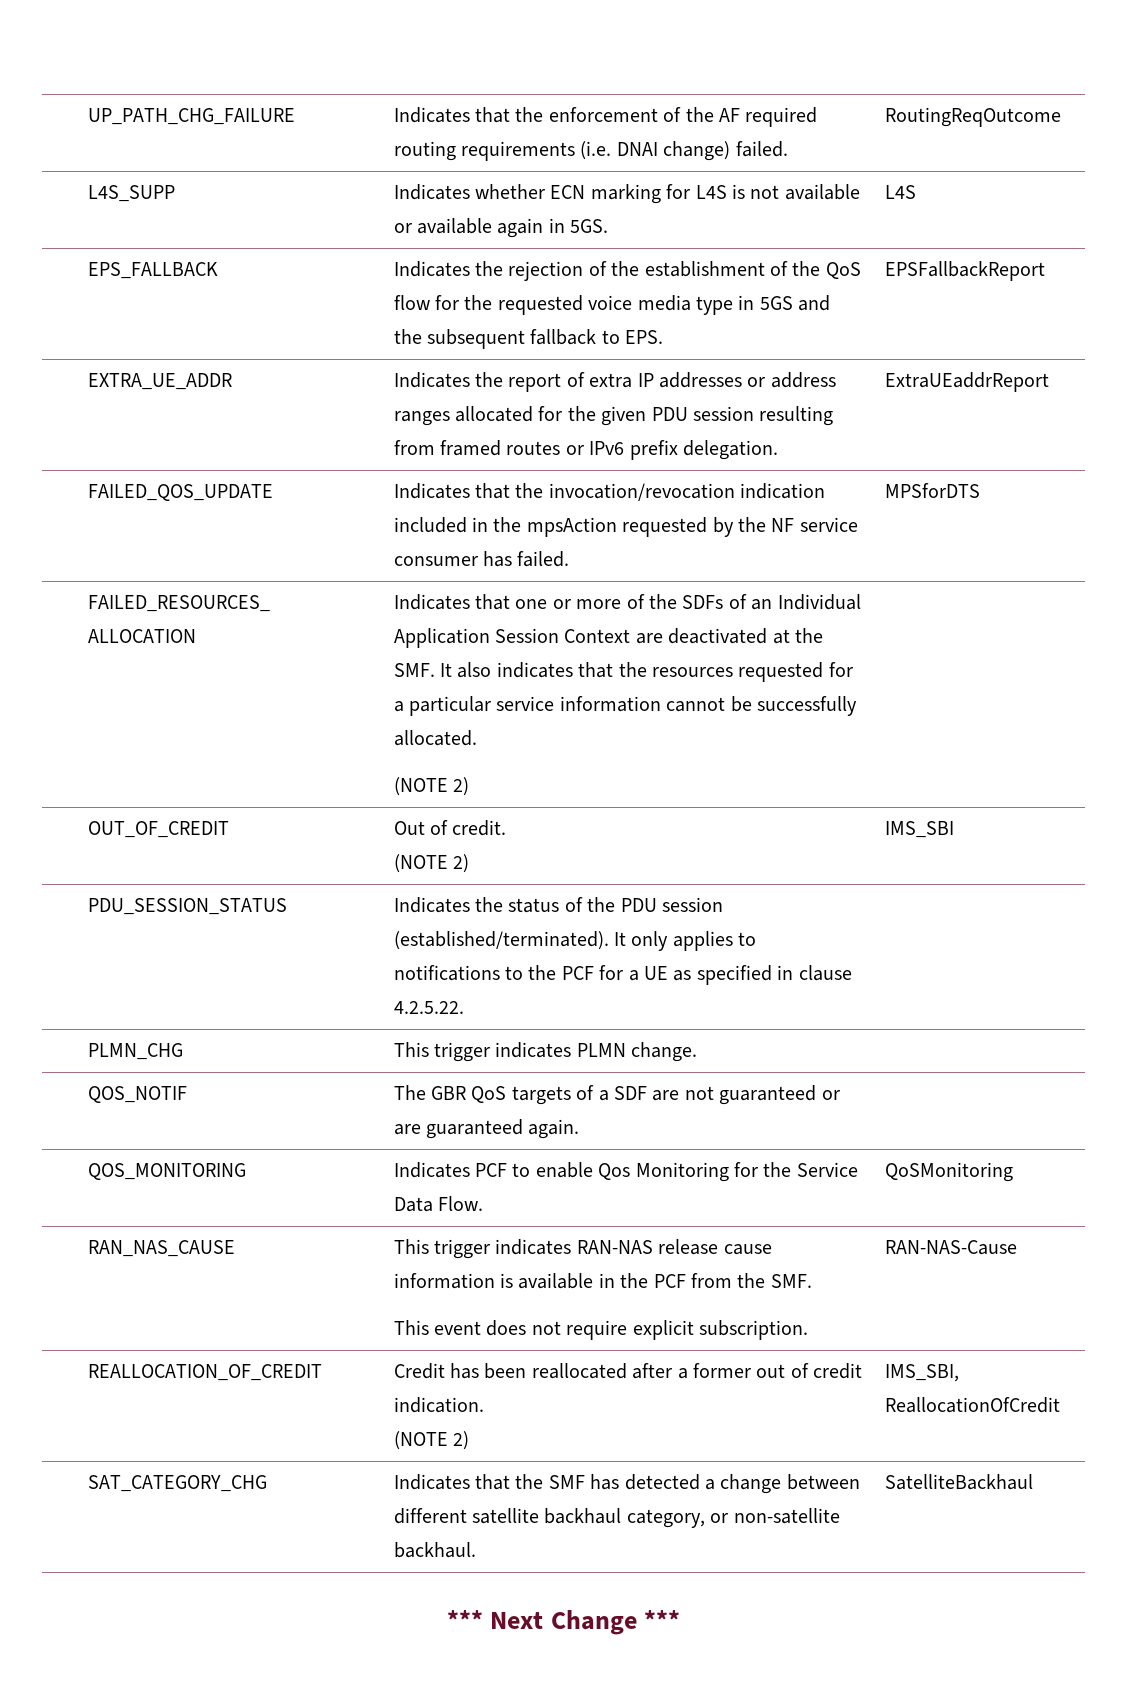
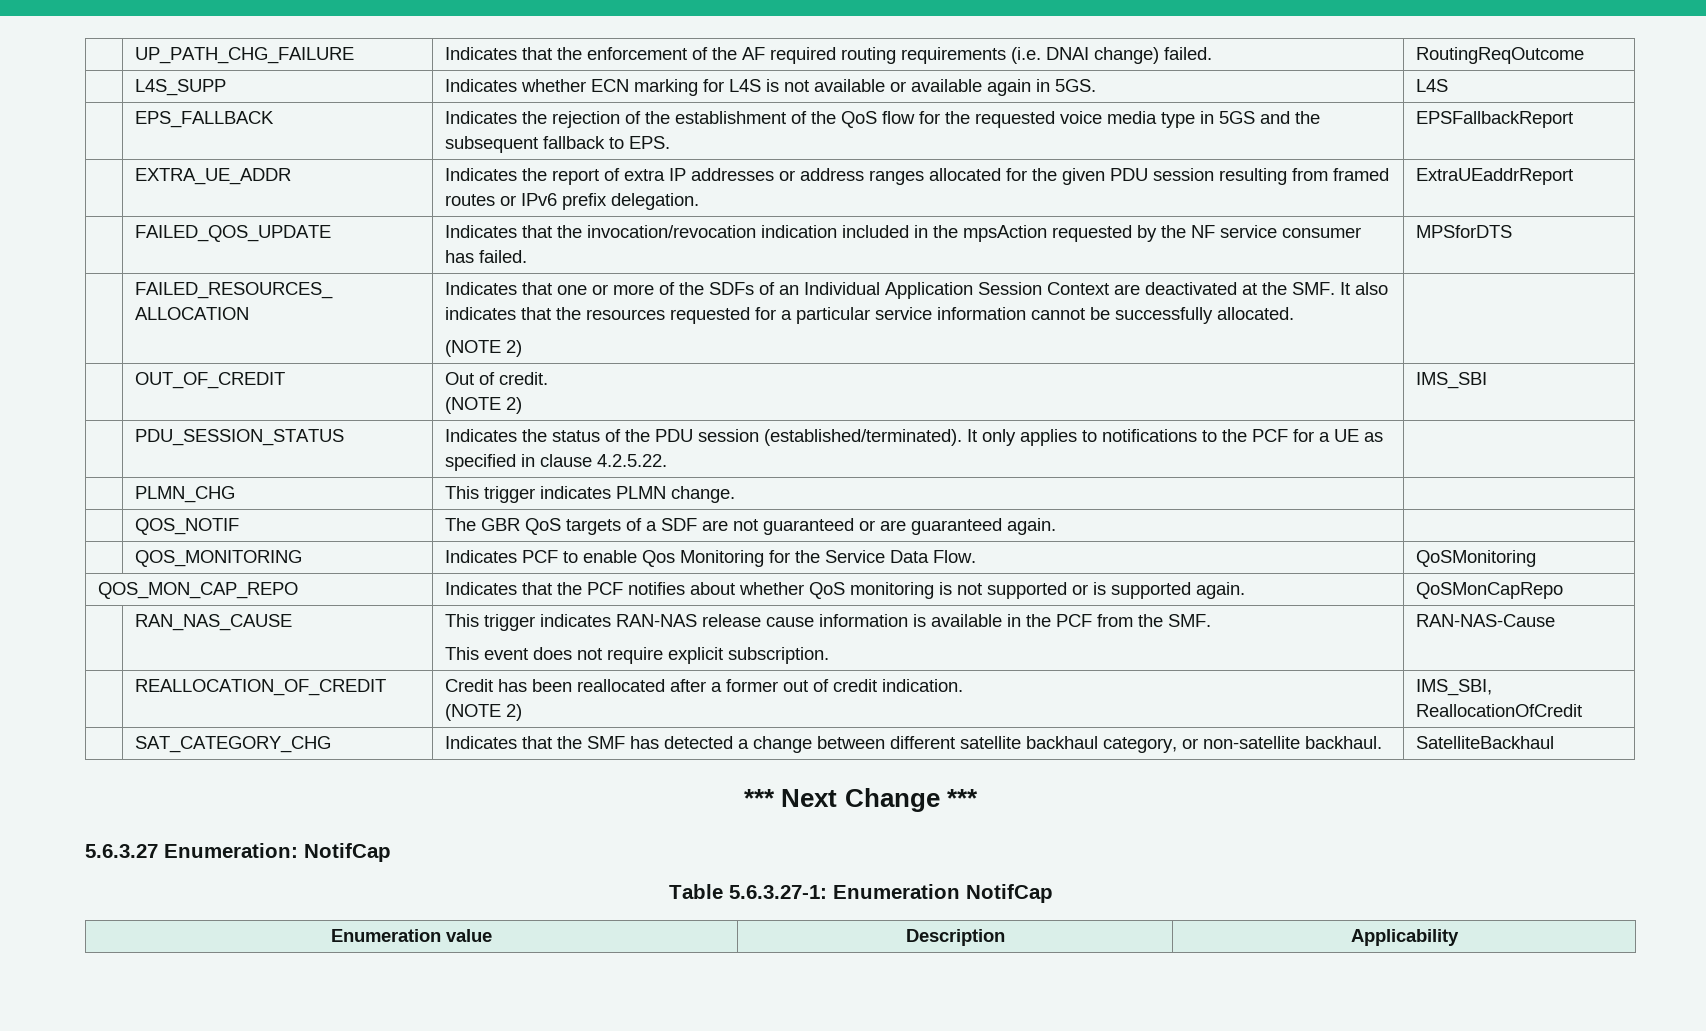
+ QOS_MON_CAP_REPO | Indicates that the PCF notifies about whether QoS monitoring is not supported or is supported again. | QoSMonCapRepo
+ 5.6.3.27 Enumeration: NotifCap
+ Table 5.6.3.27-1: Enumeration NotifCap
+ Enumeration value | Description | Applicability

